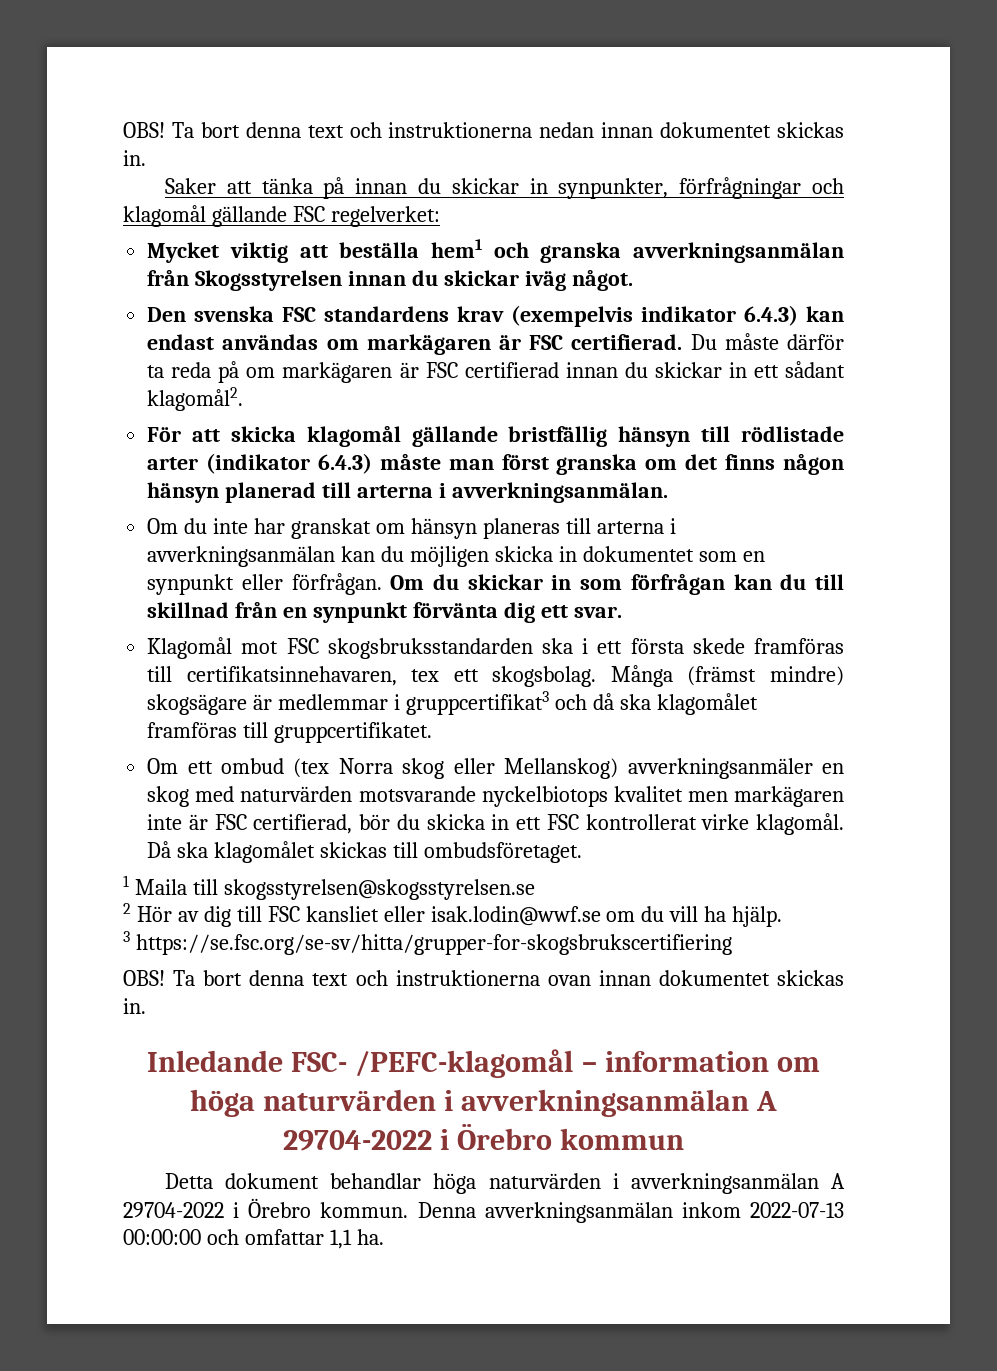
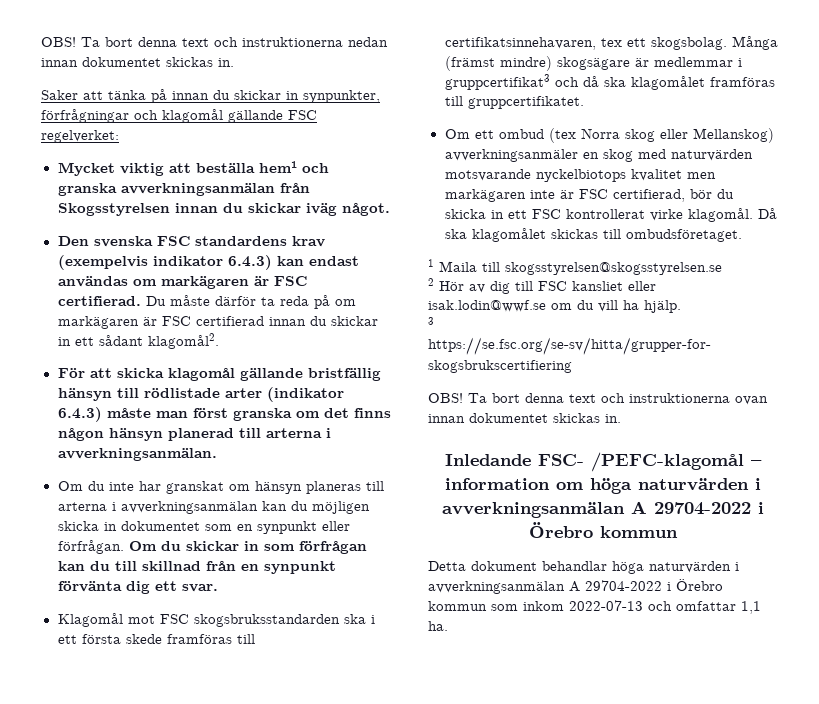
- Detta dokument behandlar höga naturvärden i avverkningsanmälan A 29704-2022 i Örebro kommun. Denna avverkningsanmälan inkom 2022-07-13 00:00:00 och omfattar 1,1 ha.
+ Detta dokument behandlar höga naturvärden i avverkningsanmälan A 29704-2022 i Örebro kommun som inkom 2022-07-13 och omfattar 1,1 ha.

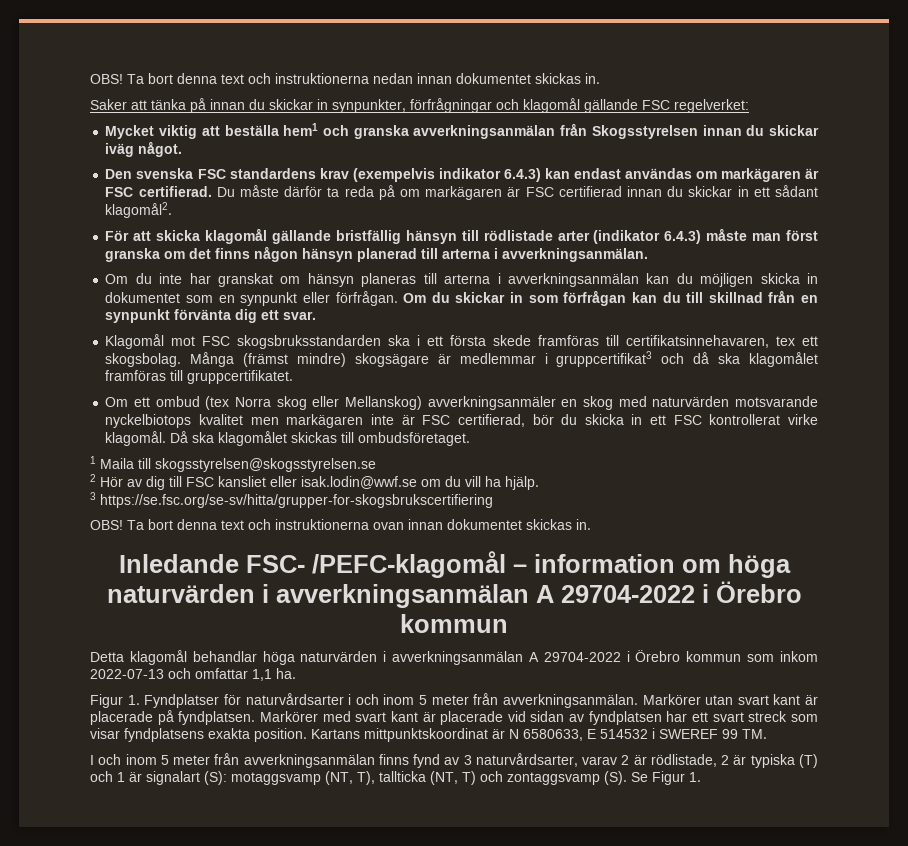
- Detta dokument behandlar höga naturvärden i avverkningsanmälan A 29704-2022 i Örebro kommun som inkom 2022-07-13 och omfattar 1,1 ha.
+ Detta klagomål behandlar höga naturvärden i avverkningsanmälan A 29704-2022 i Örebro kommun som inkom 2022-07-13 och omfattar 1,1 ha.
+ Figur 1. Fyndplatser för naturvårdsarter i och inom 5 meter från avverkningsanmälan. Markörer utan svart kant är placerade på fyndplatsen. Markörer med svart kant är placerade vid sidan av fyndplatsen har ett svart streck som visar fyndplatsens exakta position. Kartans mittpunktskoordinat är N 6580633, E 514532 i SWEREF 99 TM.
+ I och inom 5 meter från avverkningsanmälan finns fynd av 3 naturvårdsarter, varav 2 är rödlistade, 2 är typiska (T) och 1 är signalart (S): motaggsvamp (NT, T), tallticka (NT, T) och zontaggsvamp (S). Se Figur 1.

